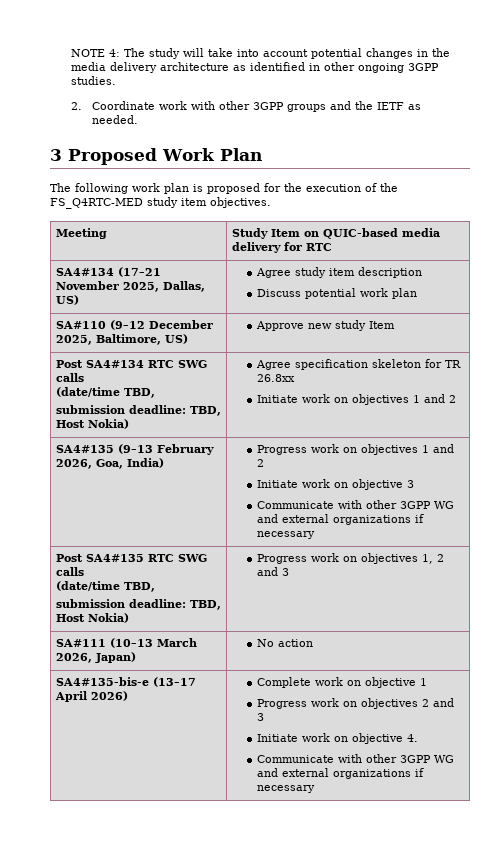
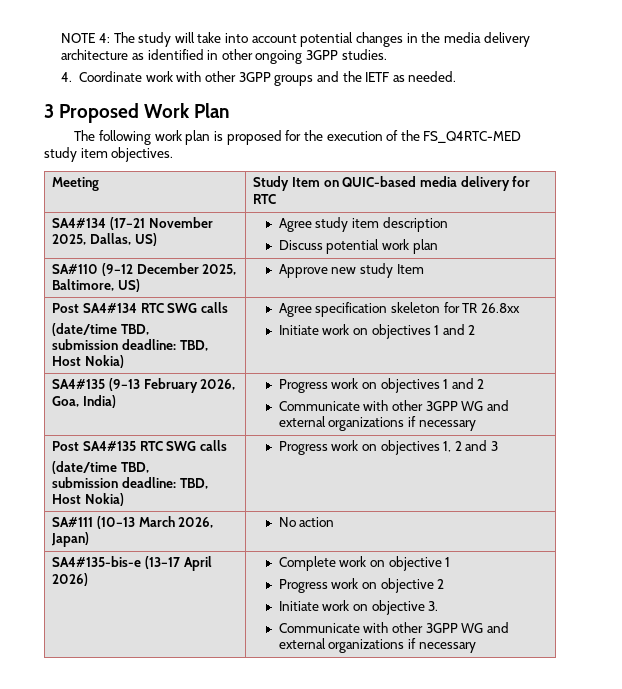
- 2. Coordinate work with other 3GPP groups and the IETF as needed.
+ 4. Coordinate work with other 3GPP groups and the IETF as needed.
  SA4#135 (9–13 February 2026, Goa, India) | Progress work on objectives 1 and 2
- Initiate work on objective 3
  SA4#135-bis-e (13–17 April 2026) | Complete work on objective 1
- Progress work on objectives 2 and 3
- Initiate work on objective 4.
+ Progress work on objective 2
+ Initiate work on objective 3.

